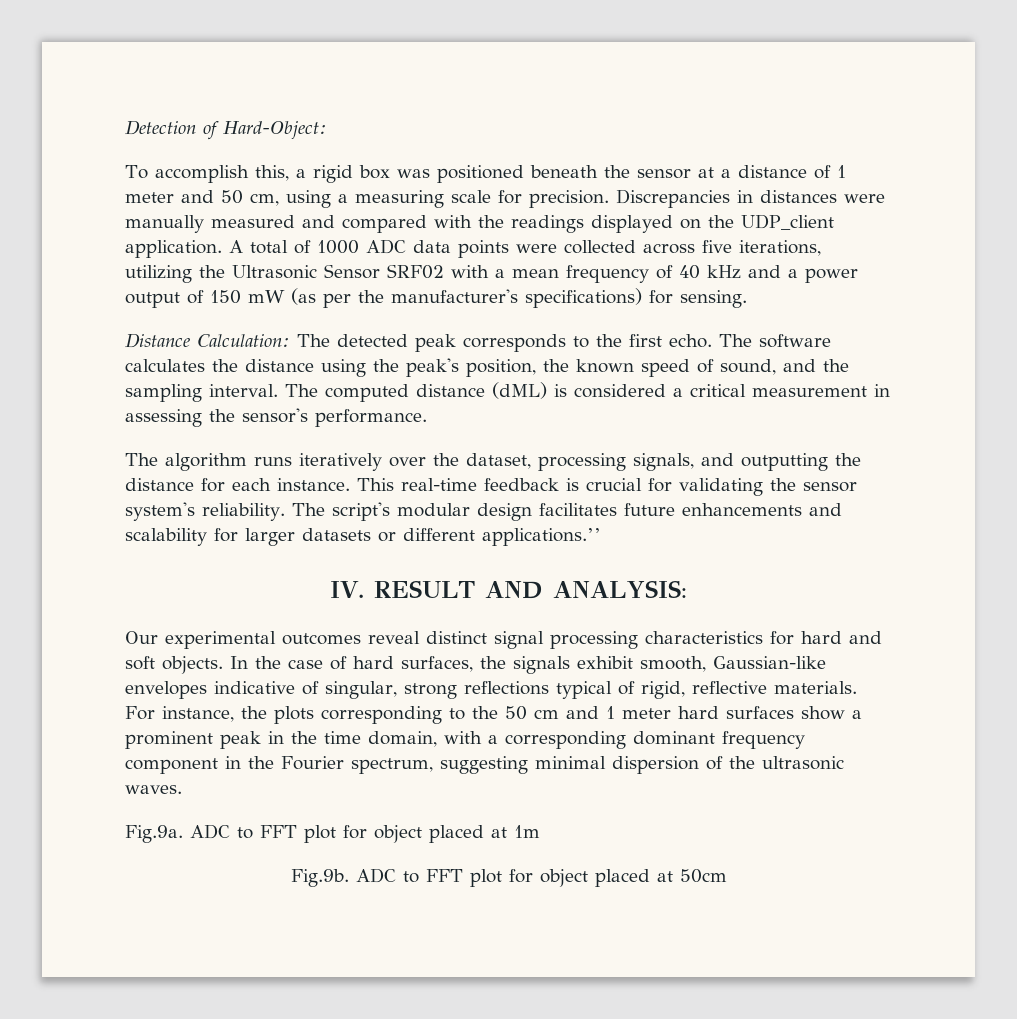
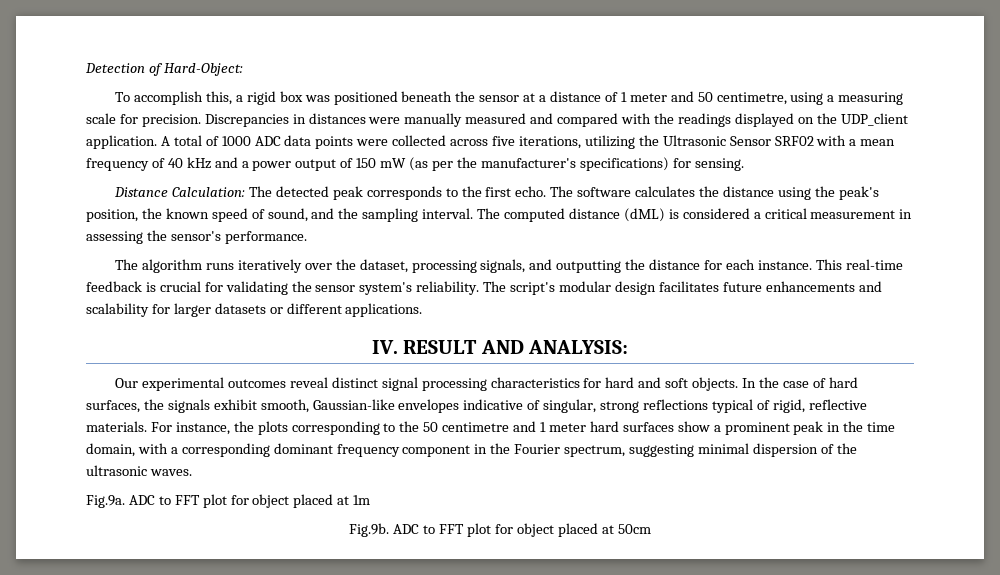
- To accomplish this, a rigid box was positioned beneath the sensor at a distance of 1 meter and 50 cm, using a measuring scale for precision.
+ To accomplish this, a rigid box was positioned beneath the sensor at a distance of 1 meter and 50 centimetre, using a measuring scale for precision.
- The script's modular design facilitates future enhancements and scalability for larger datasets or different applications.’’
+ The script's modular design facilitates future enhancements and scalability for larger datasets or different applications.
- For instance, the plots corresponding to the 50 cm and 1 meter hard surfaces show a prominent peak in the time domain, with a corresponding dominant frequency component in the Fourier spectrum, suggesting minimal dispersion of the ultrasonic waves.
+ For instance, the plots corresponding to the 50 centimetre and 1 meter hard surfaces show a prominent peak in the time domain, with a corresponding dominant frequency component in the Fourier spectrum, suggesting minimal dispersion of the ultrasonic waves.

